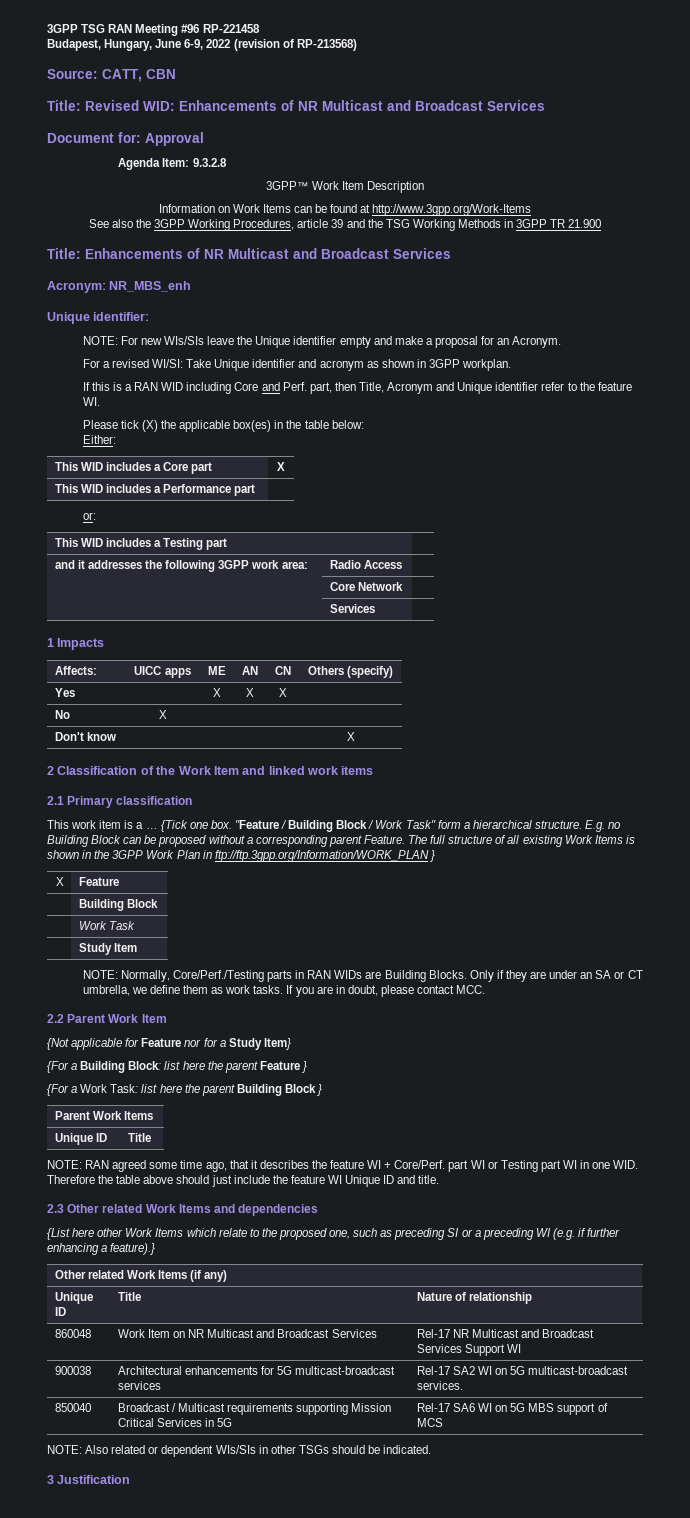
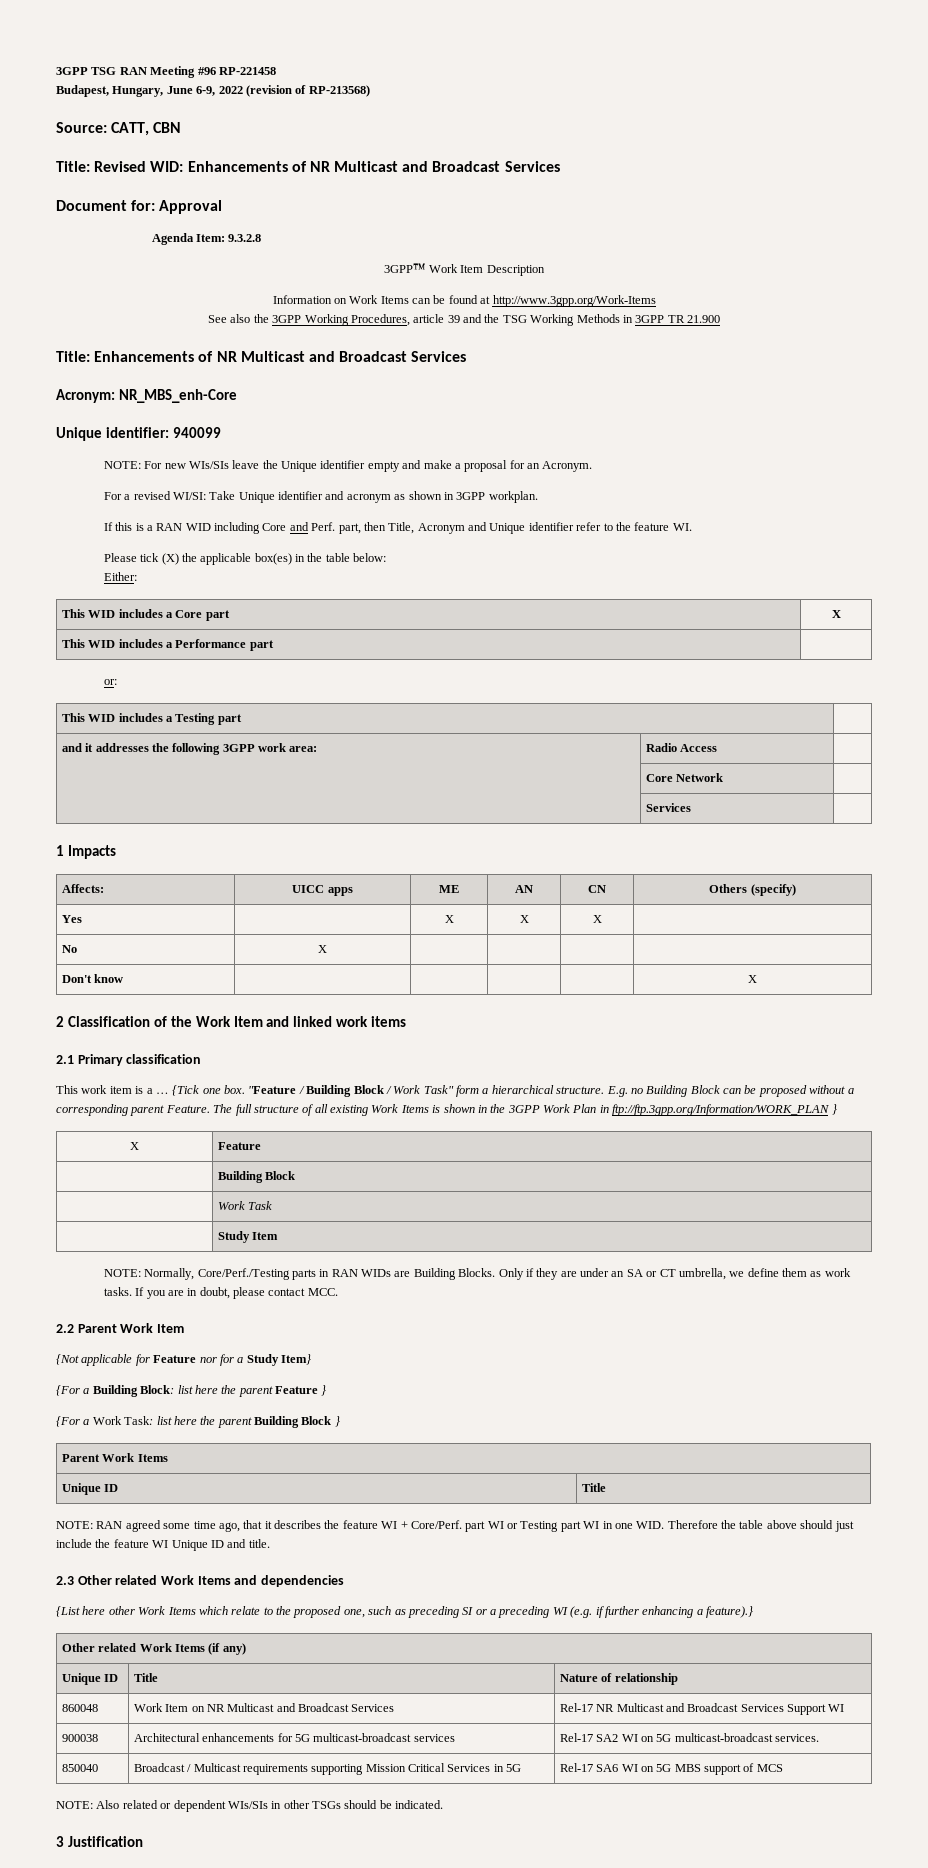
- Acronym: NR_MBS_enh
+ Acronym: NR_MBS_enh-Core
- Unique identifier:
+ Unique identifier: 940099

